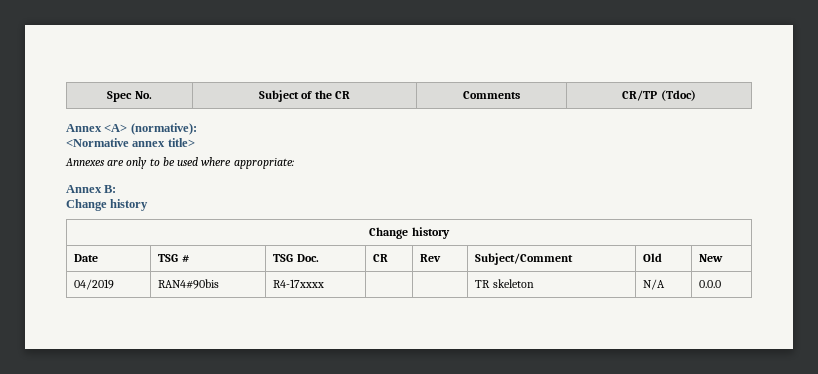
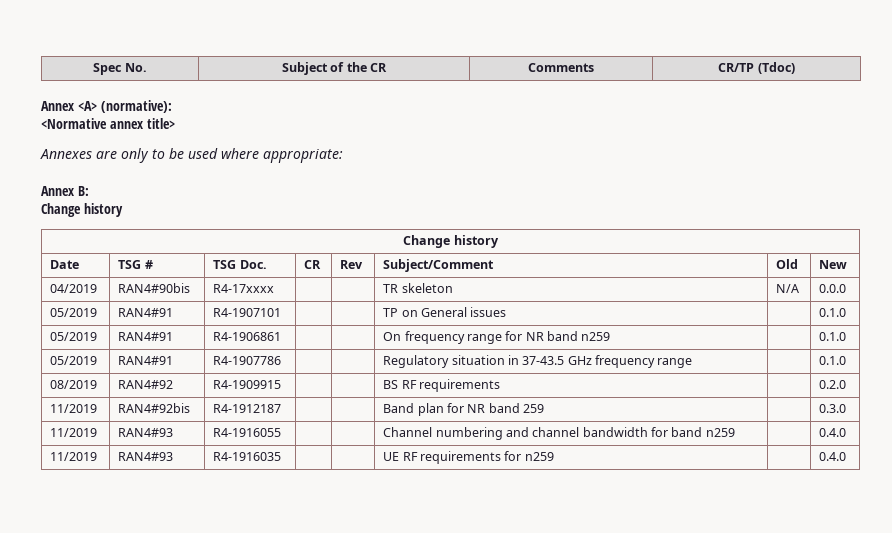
+ 05/2019 | RAN4#91 | R4-1907101 | | | TP on General issues | | 0.1.0
+ 05/2019 | RAN4#91 | R4-1906861 | | | On frequency range for NR band n259 | | 0.1.0
+ 05/2019 | RAN4#91 | R4-1907786 | | | Regulatory situation in 37-43.5 GHz frequency range | | 0.1.0
+ 08/2019 | RAN4#92 | R4-1909915 | | | BS RF requirements | | 0.2.0
+ 11/2019 | RAN4#92bis | R4-1912187 | | | Band plan for NR band 259 | | 0.3.0
+ 11/2019 | RAN4#93 | R4-1916055 | | | Channel numbering and channel bandwidth for band n259 | | 0.4.0
+ 11/2019 | RAN4#93 | R4-1916035 | | | UE RF requirements for n259 | | 0.4.0

